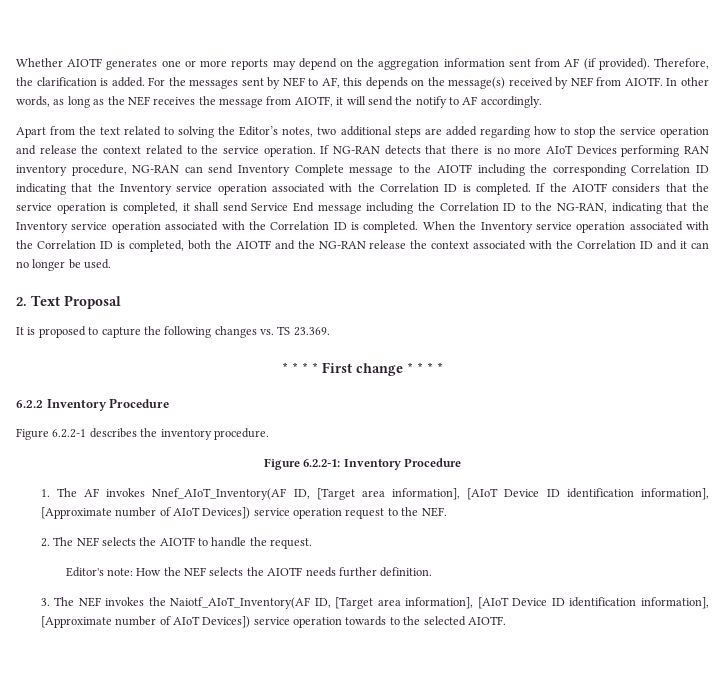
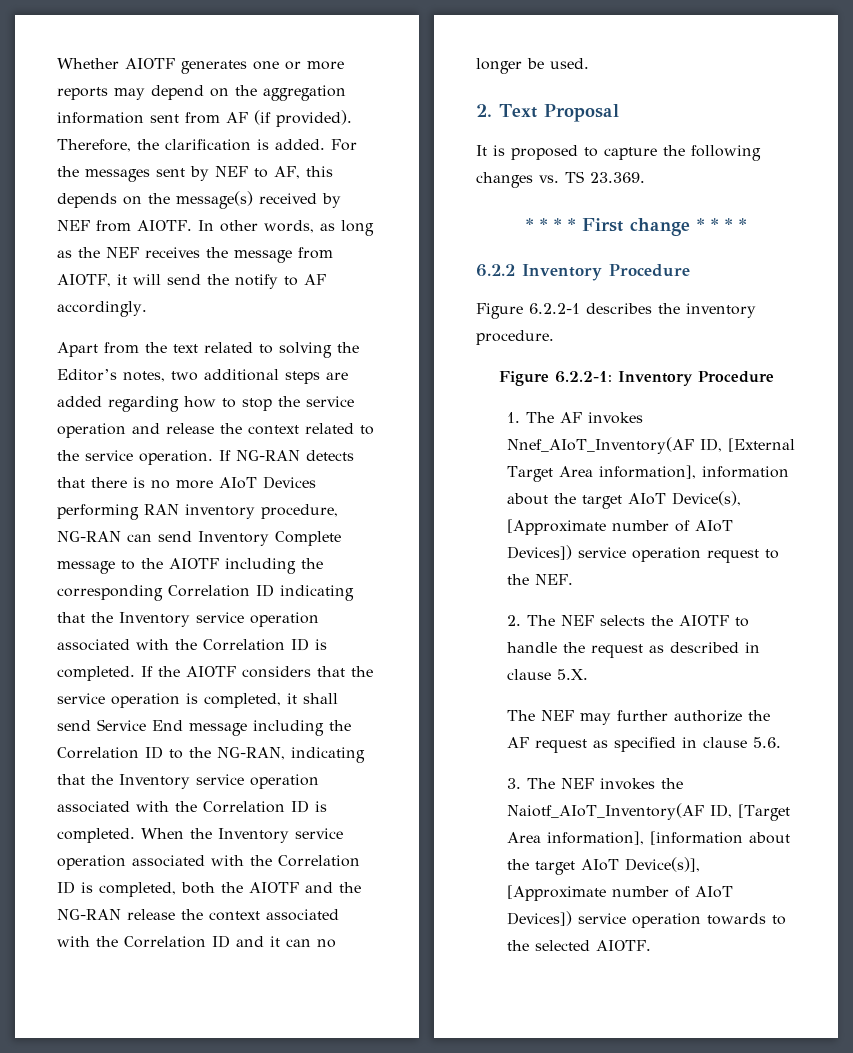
- 1. The AF invokes Nnef_AIoT_Inventory(AF ID, [Target area information], [AIoT Device ID identification information], [Approximate number of AIoT Devices]) service operation request to the NEF.
+ 1. The AF invokes Nnef_AIoT_Inventory(AF ID, [External Target Area information], information about the target AIoT Device(s), [Approximate number of AIoT Devices]) service operation request to the NEF.
- 2. The NEF selects the AIOTF to handle the request.
- Editor's note: How the NEF selects the AIOTF needs further definition.
+ 2. The NEF selects the AIOTF to handle the request as described in clause 5.X.
+ The NEF may further authorize the AF request as specified in clause 5.6.
- 3. The NEF invokes the Naiotf_AIoT_Inventory(AF ID, [Target area information], [AIoT Device ID identification information], [Approximate number of AIoT Devices]) service operation towards to the selected AIOTF.
+ 3. The NEF invokes the Naiotf_AIoT_Inventory(AF ID, [Target Area information], [information about the target AIoT Device(s)], [Approximate number of AIoT Devices]) service operation towards to the selected AIOTF.

